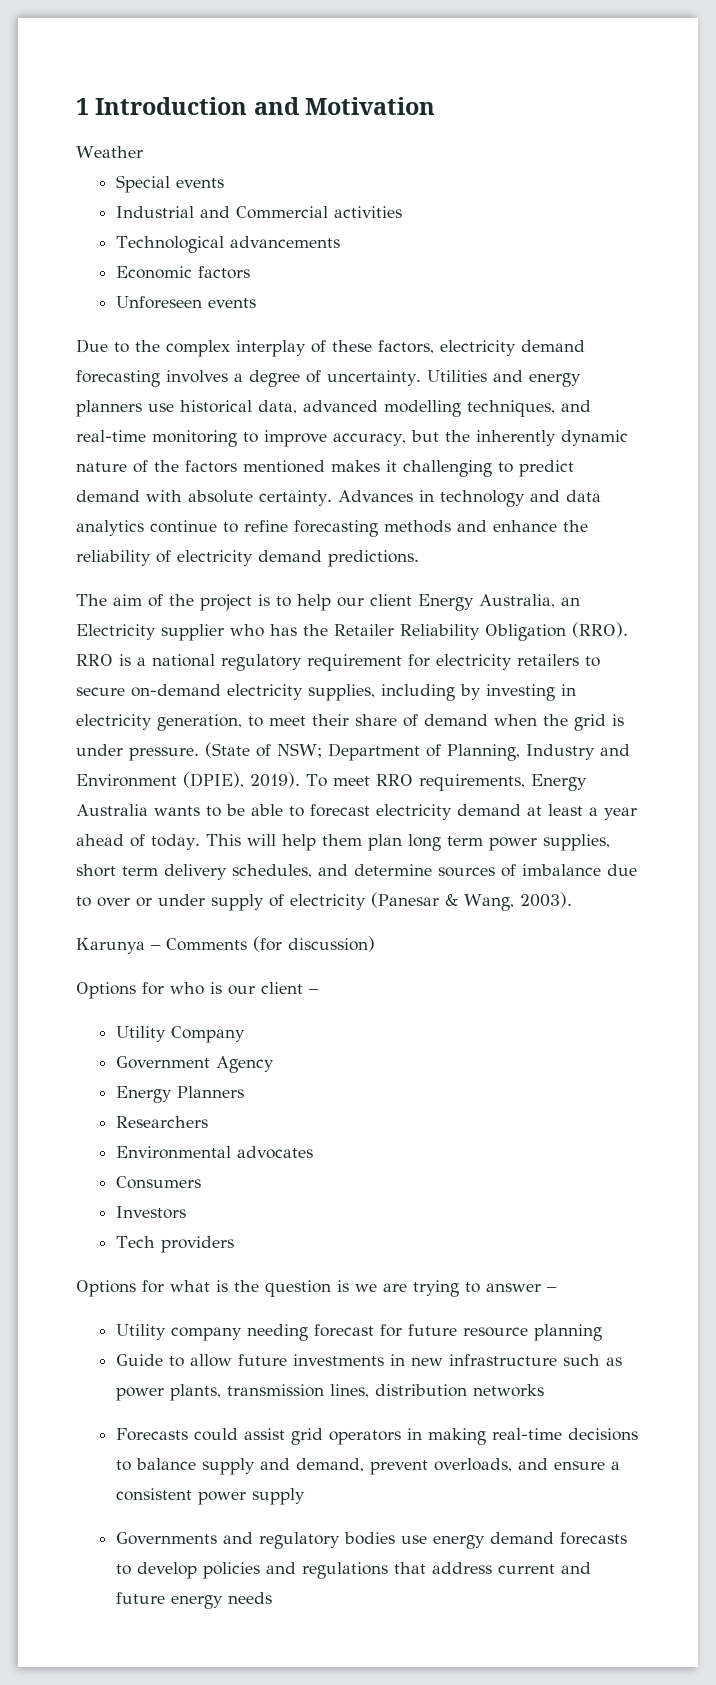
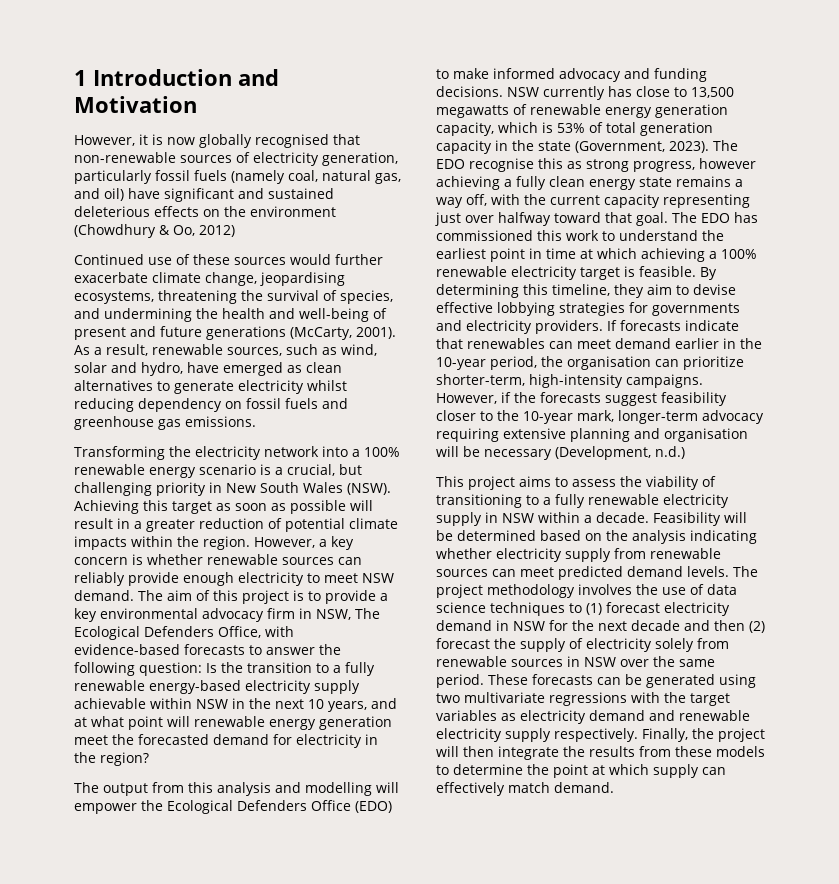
- Weather
- Special events
- Industrial and Commercial activities
- Technological advancements
- Economic factors
- Unforeseen events
- Due to the complex interplay of these factors, electricity demand forecasting involves a degree of uncertainty. Utilities and energy planners use historical data, advanced modelling techniques, and real-time monitoring to improve accuracy, but the inherently dynamic nature of the factors mentioned makes it challenging to predict demand with absolute certainty. Advances in technology and data analytics continue to refine forecasting methods and enhance the reliability of electricity demand predictions.
- The aim of the project is to help our client Energy Australia, an Electricity supplier who has the Retailer Reliability Obligation (RRO). RRO is a national regulatory requirement for electricity retailers to secure on-demand electricity supplies, including by investing in electricity generation, to meet their share of demand when the grid is under pressure. (State of NSW; Department of Planning, Industry and Environment (DPIE), 2019). To meet RRO requirements, Energy Australia wants to be able to forecast electricity demand at least a year ahead of today. This will help them plan long term power supplies, short term delivery schedules, and determine sources of imbalance due to over or under supply of electricity (Panesar & Wang, 2003).
- Karunya – Comments (for discussion)
- Options for who is our client –
- Utility Company
- Government Agency
- Energy Planners
- Researchers
- Environmental advocates
- Consumers
- Investors
- Tech providers
- Options for what is the question is we are trying to answer –
- Utility company needing forecast for future resource planning
- Guide to allow future investments in new infrastructure such as power plants, transmission lines, distribution networks
- Forecasts could assist grid operators in making real-time decisions to balance supply and demand, prevent overloads, and ensure a consistent power supply
- Governments and regulatory bodies use energy demand forecasts to develop policies and regulations that address current and future energy needs
+ However, it is now globally recognised that non-renewable sources of electricity generation, particularly fossil fuels (namely coal, natural gas, and oil) have significant and sustained deleterious effects on the environment (Chowdhury & Oo, 2012)
+ Continued use of these sources would further exacerbate climate change, jeopardising ecosystems, threatening the survival of species, and undermining the health and well-being of present and future generations (McCarty, 2001). As a result, renewable sources, such as wind, solar and hydro, have emerged as clean alternatives to generate electricity whilst reducing dependency on fossil fuels and greenhouse gas emissions.
+ Transforming the electricity network into a 100% renewable energy scenario is a crucial, but challenging priority in New South Wales (NSW). Achieving this target as soon as possible will result in a greater reduction of potential climate impacts within the region. However, a key concern is whether renewable sources can reliably provide enough electricity to meet NSW demand. The aim of this project is to provide a key environmental advocacy firm in NSW, The Ecological Defenders Office, with evidence-based forecasts to answer the following question: Is the transition to a fully renewable energy-based electricity supply achievable within NSW in the next 10 years, and at what point will renewable energy generation meet the forecasted demand for electricity in the region?
+ The output from this analysis and modelling will empower the Ecological Defenders Office (EDO) to make informed advocacy and funding decisions. NSW currently has close to 13,500 megawatts of renewable energy generation capacity, which is 53% of total generation capacity in the state (Government, 2023). The EDO recognise this as strong progress, however achieving a fully clean energy state remains a way off, with the current capacity representing just over halfway toward that goal. The EDO has commissioned this work to understand the earliest point in time at which achieving a 100% renewable electricity target is feasible. By determining this timeline, they aim to devise effective lobbying strategies for governments and electricity providers. If forecasts indicate that renewables can meet demand earlier in the 10-year period, the organisation can prioritize shorter-term, high-intensity campaigns. However, if the forecasts suggest feasibility closer to the 10-year mark, longer-term advocacy requiring extensive planning and organisation will be necessary (Development, n.d.)
+ This project aims to assess the viability of transitioning to a fully renewable electricity supply in NSW within a decade. Feasibility will be determined based on the analysis indicating whether electricity supply from renewable sources can meet predicted demand levels. The project methodology involves the use of data science techniques to (1) forecast electricity demand in NSW for the next decade and then (2) forecast the supply of electricity solely from renewable sources in NSW over the same period. These forecasts can be generated using two multivariate regressions with the target variables as electricity demand and renewable electricity supply respectively. Finally, the project will then integrate the results from these models to determine the point at which supply can effectively match demand.

